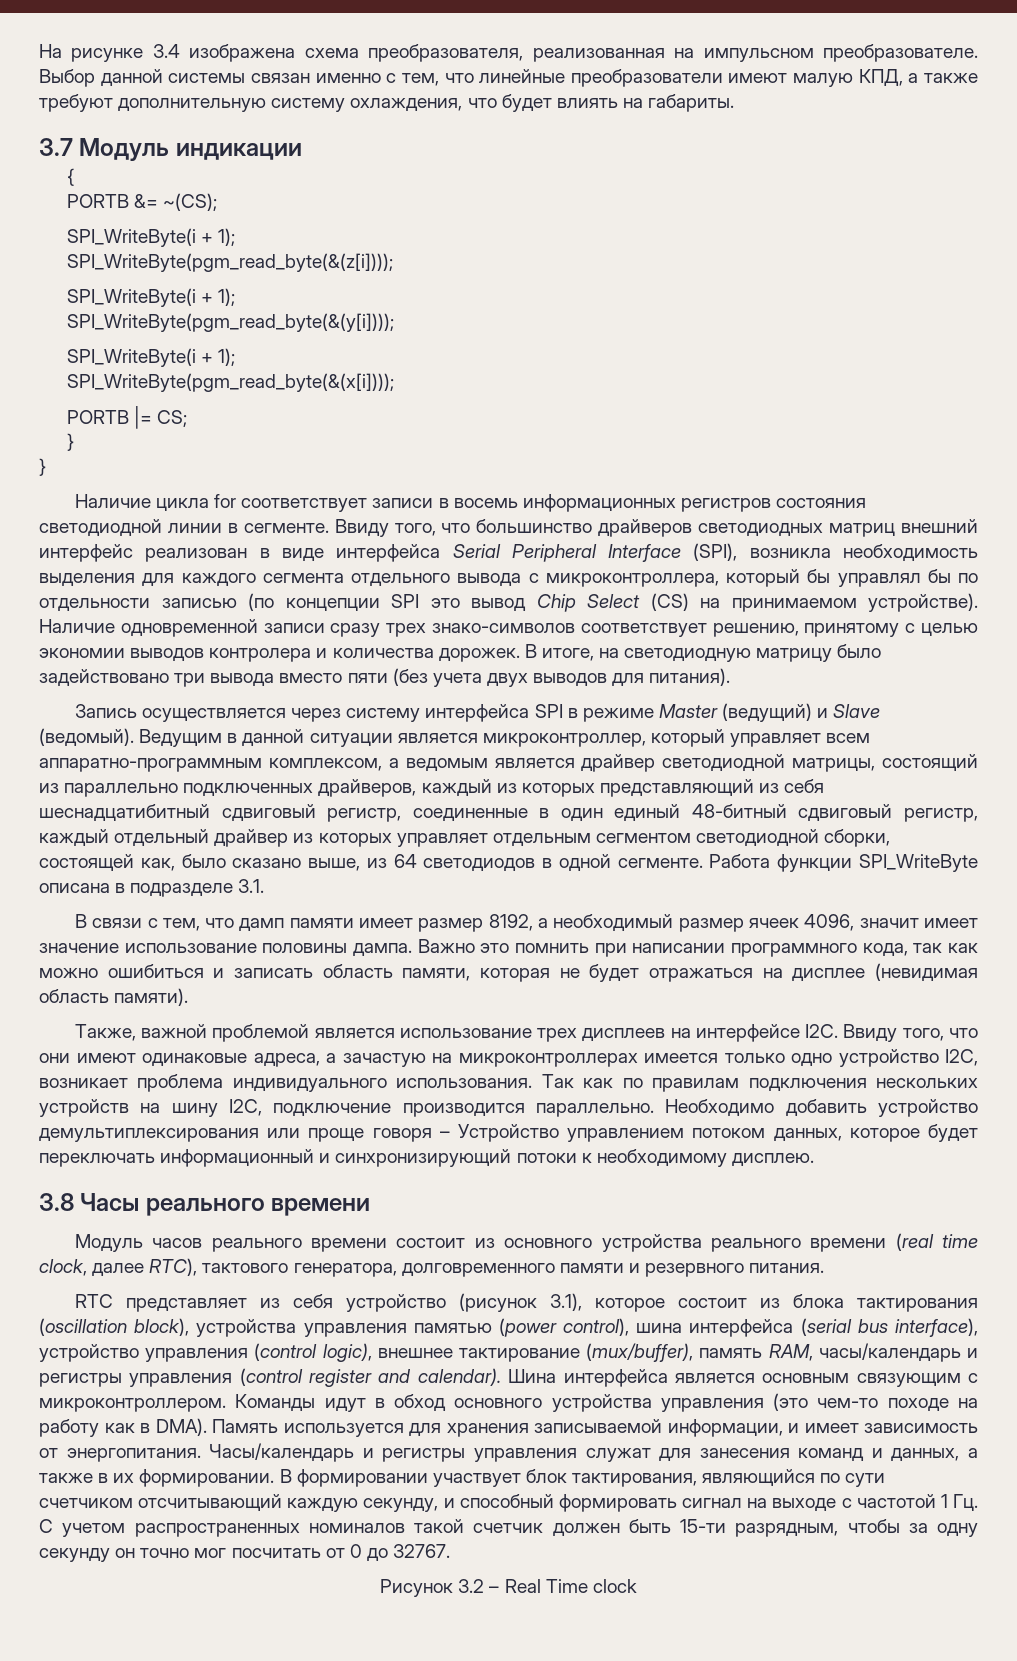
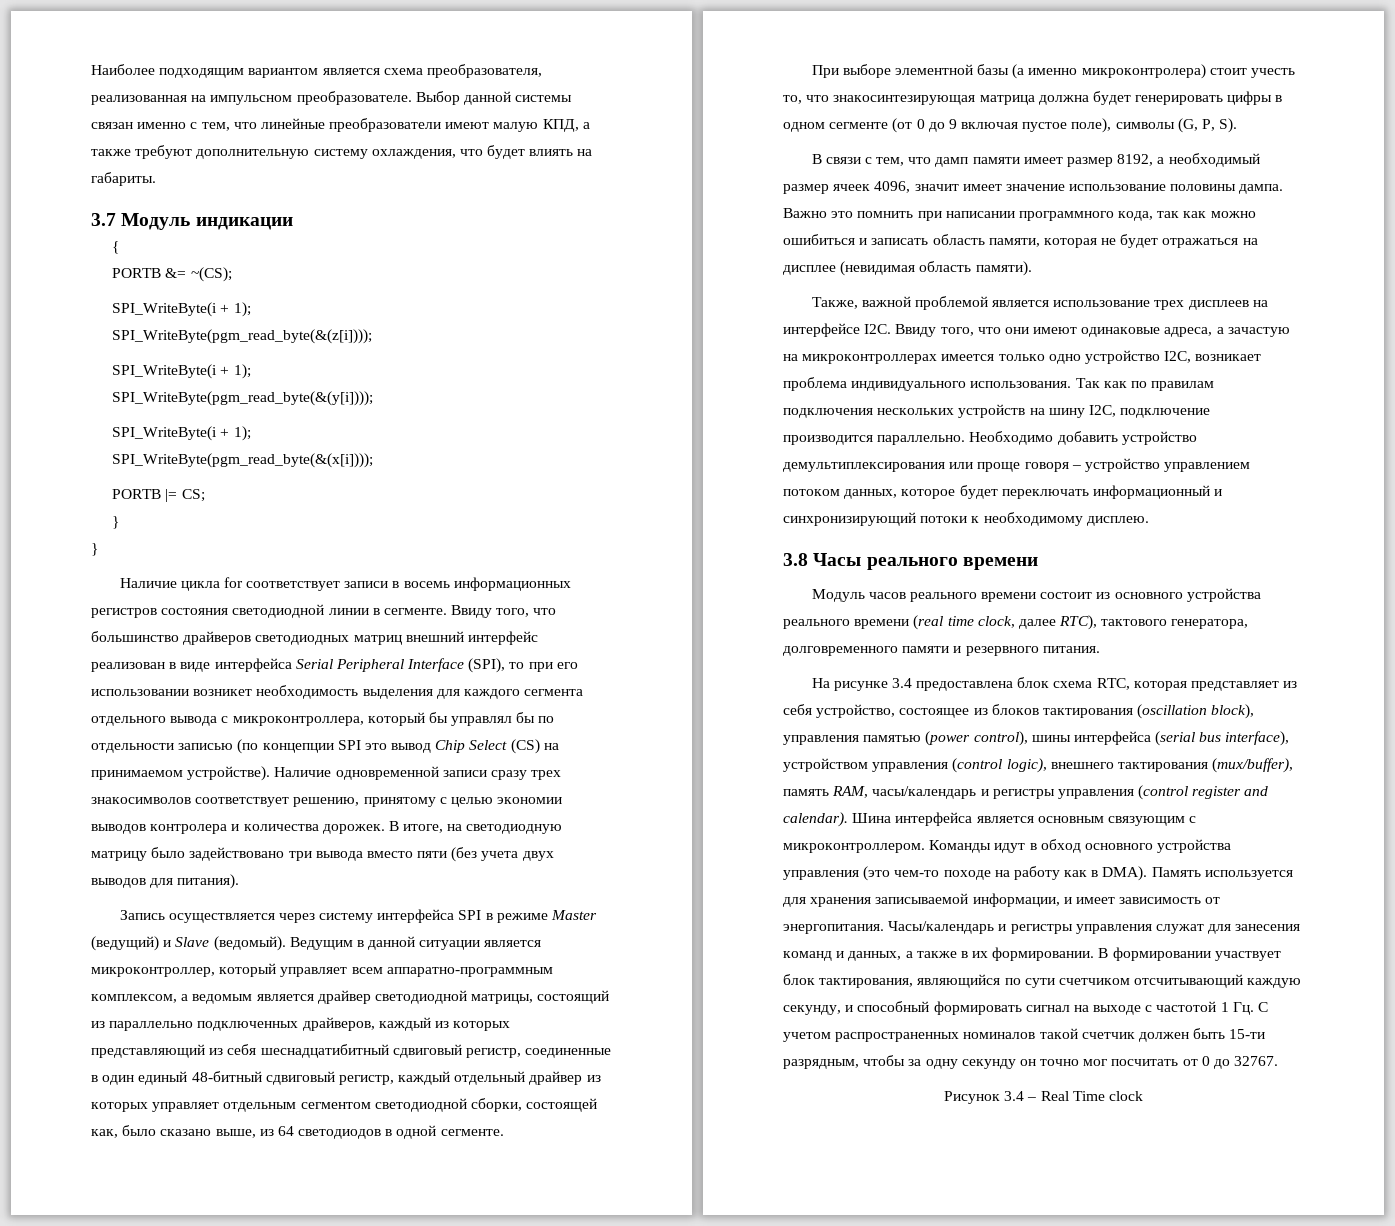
- На рисунке 3.4 изображена схема преобразователя, реализованная на импульсном преобразователе.
+ Наиболее подходящим вариантом является схема преобразователя, реализованная на импульсном преобразователе.
- Ввиду того, что большинство драйверов светодиодных матриц внешний интерфейс реализован в виде интерфейса Serial Peripheral Interface (SPI), возникла необходимость выделения для каждого сегмента отдельного вывода с микроконтроллера, который бы управлял бы по отдельности записью (по концепции SPI это вывод Chip Select (CS) на принимаемом устройстве).
+ Ввиду того, что большинство драйверов светодиодных матриц внешний интерфейс реализован в виде интерфейса Serial Peripheral Interface (SPI), то при его использовании возникет необходимость выделения для каждого сегмента отдельного вывода с микроконтроллера, который бы управлял бы по отдельности записью (по концепции SPI это вывод Chip Select (CS) на принимаемом устройстве).
- Наличие одновременной записи сразу трех знако-символов соответствует решению, принятому с целью экономии выводов контролера и количества дорожек.
+ Наличие одновременной записи сразу трех знакосимволов соответствует решению, принятому с целью экономии выводов контролера и количества дорожек.
- Ведущим в данной ситуации является микроконтроллер, который управляет всем аппаратно-программным комплексом, а ведомым является драйвер светодиодной матрицы, состоящий из параллельно подключенных драйверов, каждый из которых представляющий из себя шеснадцатибитный сдвиговый регистр, соединенные в один единый 48-битный сдвиговый регистр, каждый отдельный драйвер из которых управляет отдельным сегментом светодиодной сборки, состоящей как, было сказано выше, из 64 светодиодов в одной сегменте. Работа функции SPI_WriteByte описана в подразделе 3.1.
+ Ведущим в данной ситуации является микроконтроллер, который управляет всем аппаратно-программным комплексом, а ведомым является драйвер светодиодной матрицы, состоящий из параллельно подключенных драйверов, каждый из которых представляющий из себя шеснадцатибитный сдвиговый регистр, соединенные в один единый 48-битный сдвиговый регистр, каждый отдельный драйвер из которых управляет отдельным сегментом светодиодной сборки, состоящей как, было сказано выше, из 64 светодиодов в одной сегменте.
+ При выборе элементной базы (а именно микроконтролера) стоит учесть то, что знакосинтезирующая матрица должна будет генерировать цифры в одном сегменте (от 0 до 9 включая пустое поле), символы (G, P, S).
- Необходимо добавить устройство демультиплексирования или проще говоря – Устройство управлением потоком данных, которое будет переключать информационный и синхронизирующий потоки к необходимому дисплею.
+ Необходимо добавить устройство демультиплексирования или проще говоря – устройство управлением потоком данных, которое будет переключать информационный и синхронизирующий потоки к необходимому дисплею.
- RTC представляет из себя устройство (рисунок 3.1), которое состоит из блока тактирования (oscillation block), устройства управления памятью (power control), шина интерфейса (serial bus interface), устройство управления (control logic), внешнее тактирование (mux/buffer), память RAM, часы/календарь и регистры управления (control register and calendar).
+ На рисунке 3.4 предоставлена блок схема RTC, которая представляет из себя устройство, состоящее из блоков тактирования (oscillation block), управления памятью (power control), шины интерфейса (serial bus interface), устройством управления (control logic), внешнего тактирования (mux/buffer), память RAM, часы/календарь и регистры управления (control register and calendar).
- Рисунок 3.2 – Real Time clock
+ Рисунок 3.4 – Real Time clock

